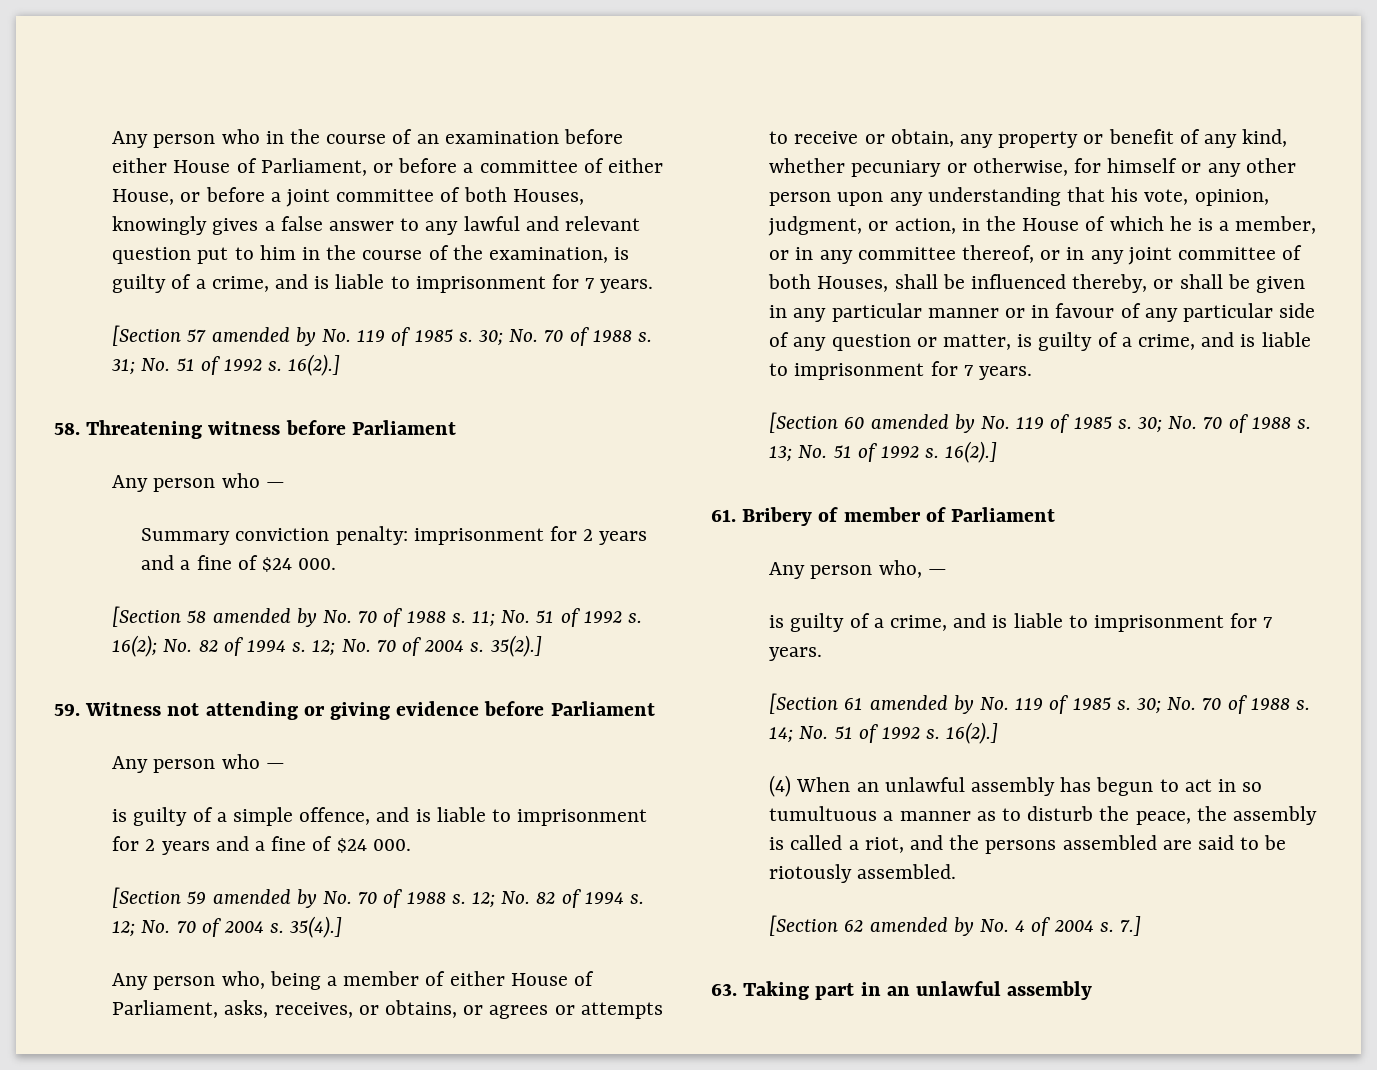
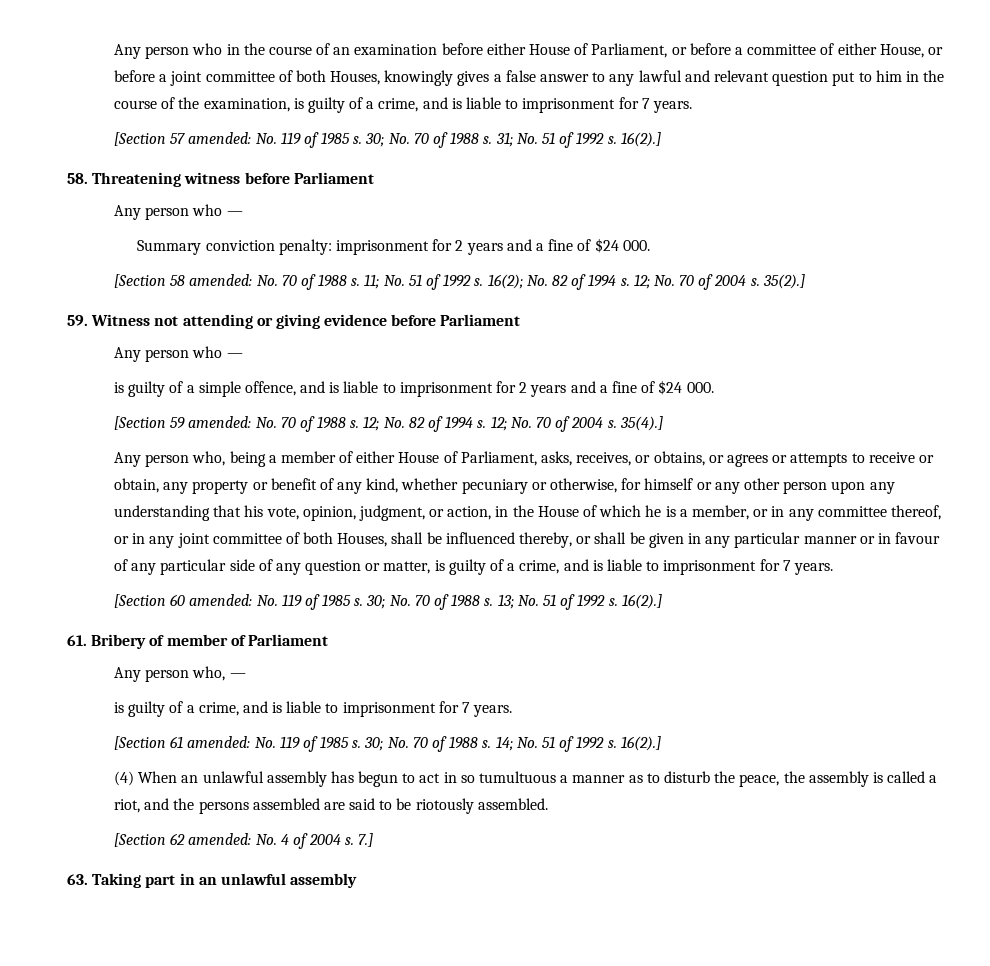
- [Section 57 amended by No. 119 of 1985 s.
+ [Section 57 amended: No. 119 of 1985 s.
- [Section 58 amended by No. 70 of 1988 s.
+ [Section 58 amended: No. 70 of 1988 s.
- [Section 59 amended by No. 70 of 1988 s.
+ [Section 59 amended: No. 70 of 1988 s.
- [Section 60 amended by No. 119 of 1985 s.
+ [Section 60 amended: No. 119 of 1985 s.
- [Section 61 amended by No. 119 of 1985 s.
+ [Section 61 amended: No. 119 of 1985 s.
- [Section 62 amended by No. 4 of 2004 s.
+ [Section 62 amended: No. 4 of 2004 s.

